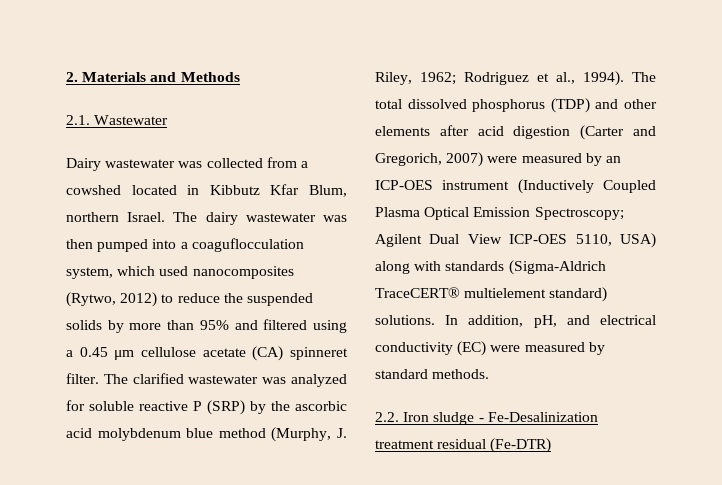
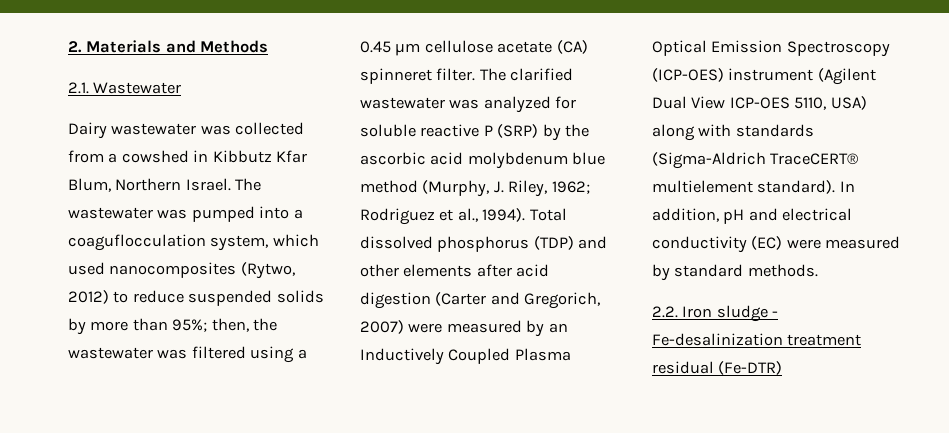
- Dairy wastewater was collected from a cowshed located in Kibbutz Kfar Blum, northern Israel.
+ Dairy wastewater was collected from a cowshed in Kibbutz Kfar Blum, Northern Israel.
- The dairy wastewater was then pumped into a coaguflocculation system, which used nanocomposites (Rytwo, 2012) to reduce the suspended solids by more than 95% and filtered using a 0.45 μm cellulose acetate (CA) spinneret filter.
+ The wastewater was pumped into a coaguflocculation system, which used nanocomposites (Rytwo, 2012) to reduce suspended solids by more than 95%; then, the wastewater was filtered using a 0.45 μm cellulose acetate (CA) spinneret filter.
- The total dissolved phosphorus (TDP) and other elements after acid digestion (Carter and Gregorich, 2007) were measured by an ICP-OES instrument (Inductively Coupled Plasma Optical Emission Spectroscopy; Agilent Dual View ICP-OES 5110, USA) along with standards (Sigma-Aldrich TraceCERT® multielement standard) solutions.
+ Total dissolved phosphorus (TDP) and other elements after acid digestion (Carter and Gregorich, 2007) were measured by an Inductively Coupled Plasma Optical Emission Spectroscopy (ICP-OES) instrument (Agilent Dual View ICP-OES 5110, USA) along with standards (Sigma-Aldrich TraceCERT® multielement standard).
- In addition, pH, and electrical conductivity (EC) were measured by standard methods.
+ In addition, pH and electrical conductivity (EC) were measured by standard methods.
- 2.2. Iron sludge - Fe-Desalinization treatment residual (Fe-DTR)
+ 2.2. Iron sludge - Fe-desalinization treatment residual (Fe-DTR)

